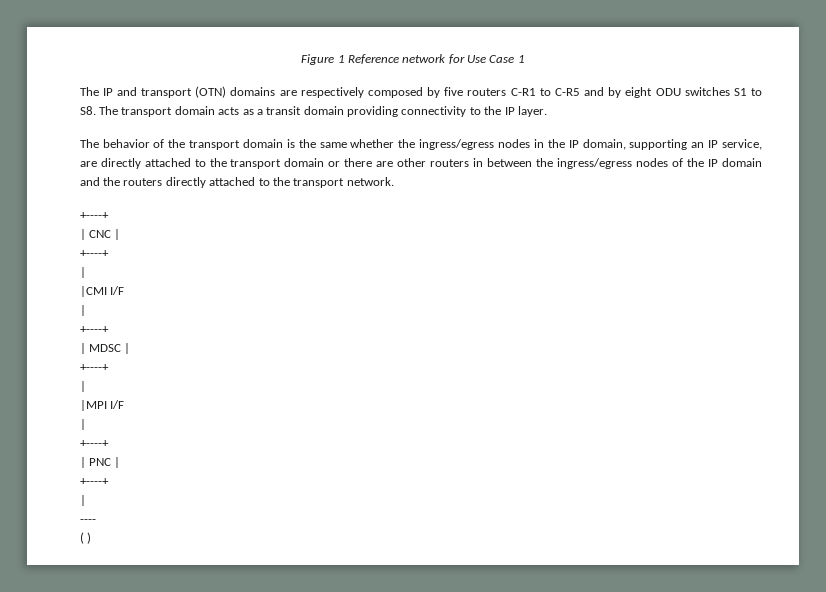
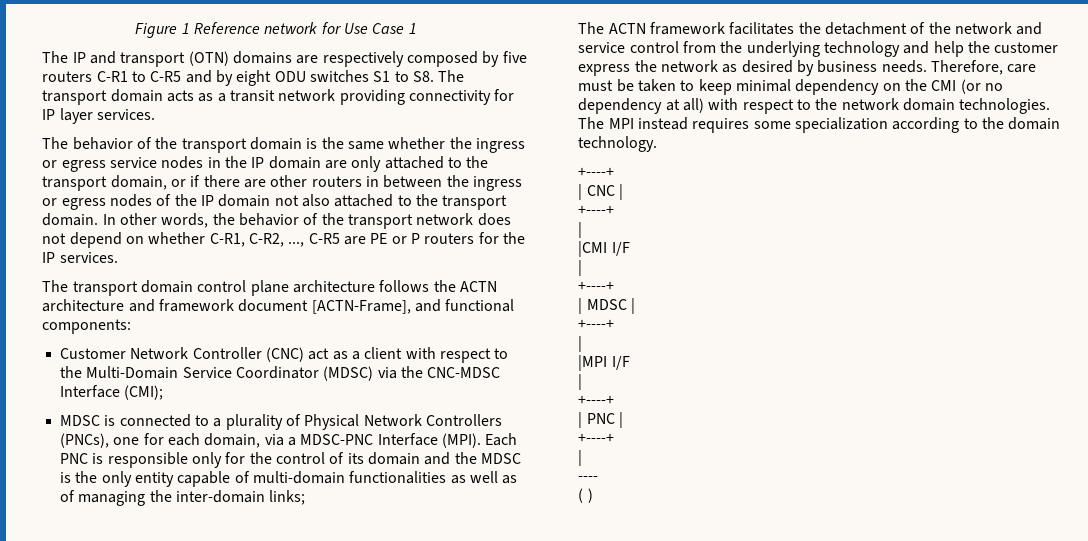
- The IP and transport (OTN) domains are respectively composed by five routers C-R1 to C-R5 and by eight ODU switches S1 to S8. The transport domain acts as a transit domain providing connectivity to the IP layer.
+ The IP and transport (OTN) domains are respectively composed by five routers C-R1 to C-R5 and by eight ODU switches S1 to S8. The transport domain acts as a transit network providing connectivity for IP layer services.
- The behavior of the transport domain is the same whether the ingress/egress nodes in the IP domain, supporting an IP service, are directly attached to the transport domain or there are other routers in between the ingress/egress nodes of the IP domain and the routers directly attached to the transport network.
+ The behavior of the transport domain is the same whether the ingress or egress service nodes in the IP domain are only attached to the transport domain, or if there are other routers in between the ingress or egress nodes of the IP domain not also attached to the transport domain. In other words, the behavior of the transport network does not depend on whether C-R1, C-R2, ..., C-R5 are PE or P routers for the IP services.
+ The transport domain control plane architecture follows the ACTN architecture and framework document [ACTN-Frame], and functional components:
+ Customer Network Controller (CNC) act as a client with respect to the Multi-Domain Service Coordinator (MDSC) via the CNC-MDSC Interface (CMI);
+ MDSC is connected to a plurality of Physical Network Controllers (PNCs), one for each domain, via a MDSC-PNC Interface (MPI). Each PNC is responsible only for the control of its domain and the MDSC is the only entity capable of multi-domain functionalities as well as of managing the inter-domain links;
+ The ACTN framework facilitates the detachment of the network and service control from the underlying technology and help the customer express the network as desired by business needs. Therefore, care must be taken to keep minimal dependency on the CMI (or no dependency at all) with respect to the network domain technologies. The MPI instead requires some specialization according to the domain technology.

